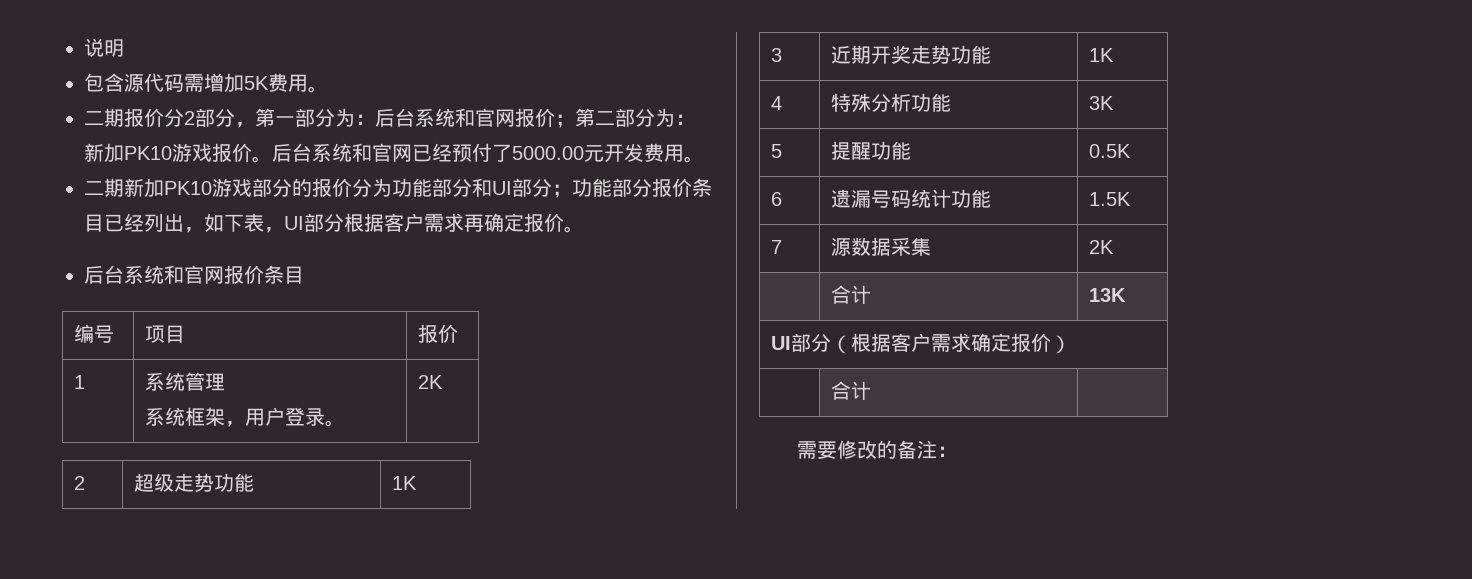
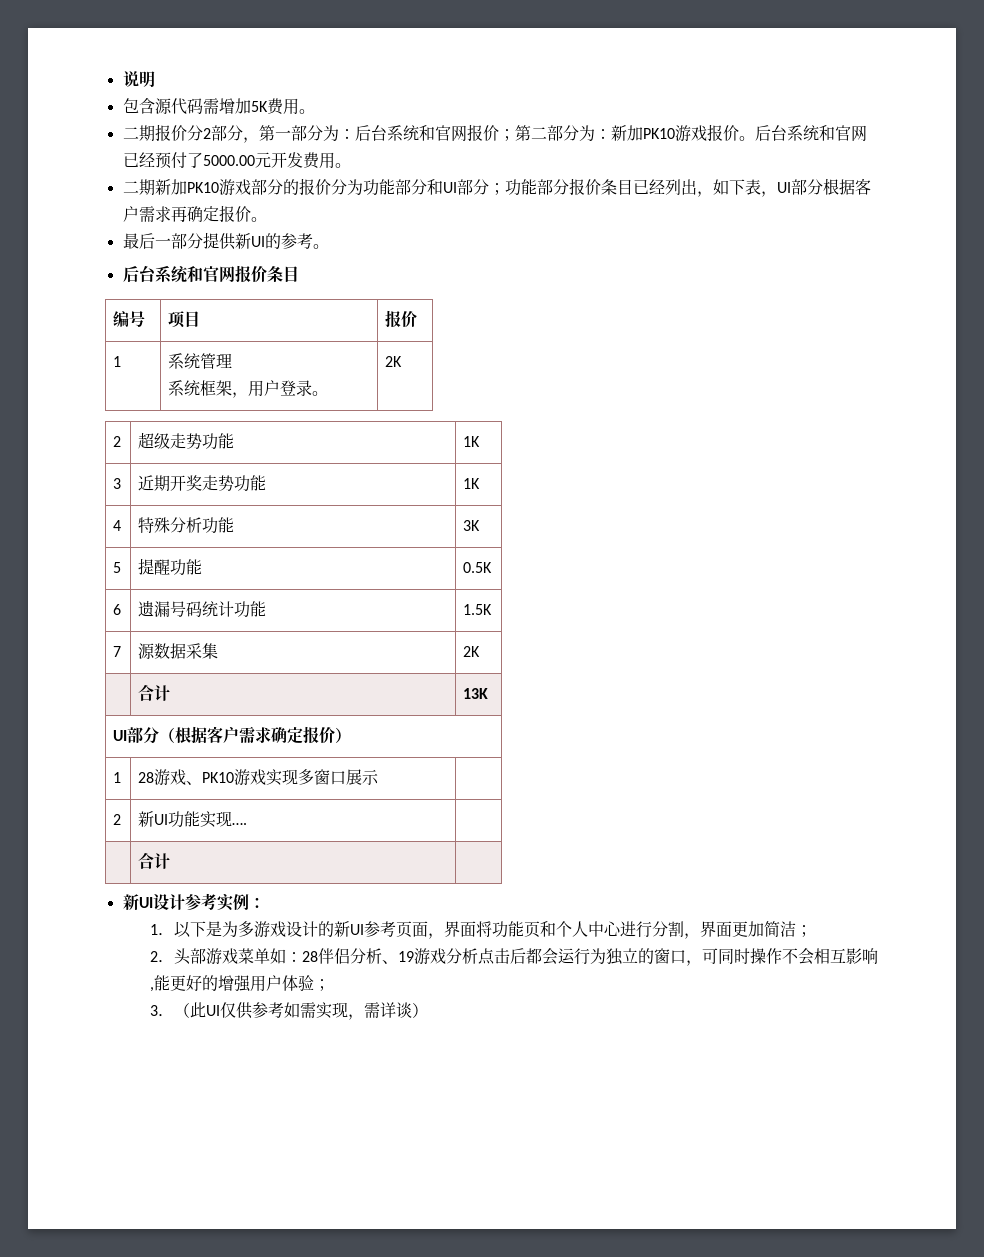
+ 最后一部分提供新UI的参考。
  UI部分（根据客户需求确定报价）
+ 1 | 28游戏、PK10游戏实现多窗口展示 |
+ 2 | 新UI功能实现…. |
  | 合计 |
- 需要修改的备注：
+ 新UI设计参考实例：
+ 1．以下是为多游戏设计的新UI参考页面，界面将功能页和个人中心进行分割，界面更加简洁；
+ 2．头部游戏菜单如：28伴侣分析、19游戏分析点击后都会运行为独立的窗口，可同时操作不会相互影响,能更好的增强用户体验；
+ 3．（此UI仅供参考如需实现，需详谈）

